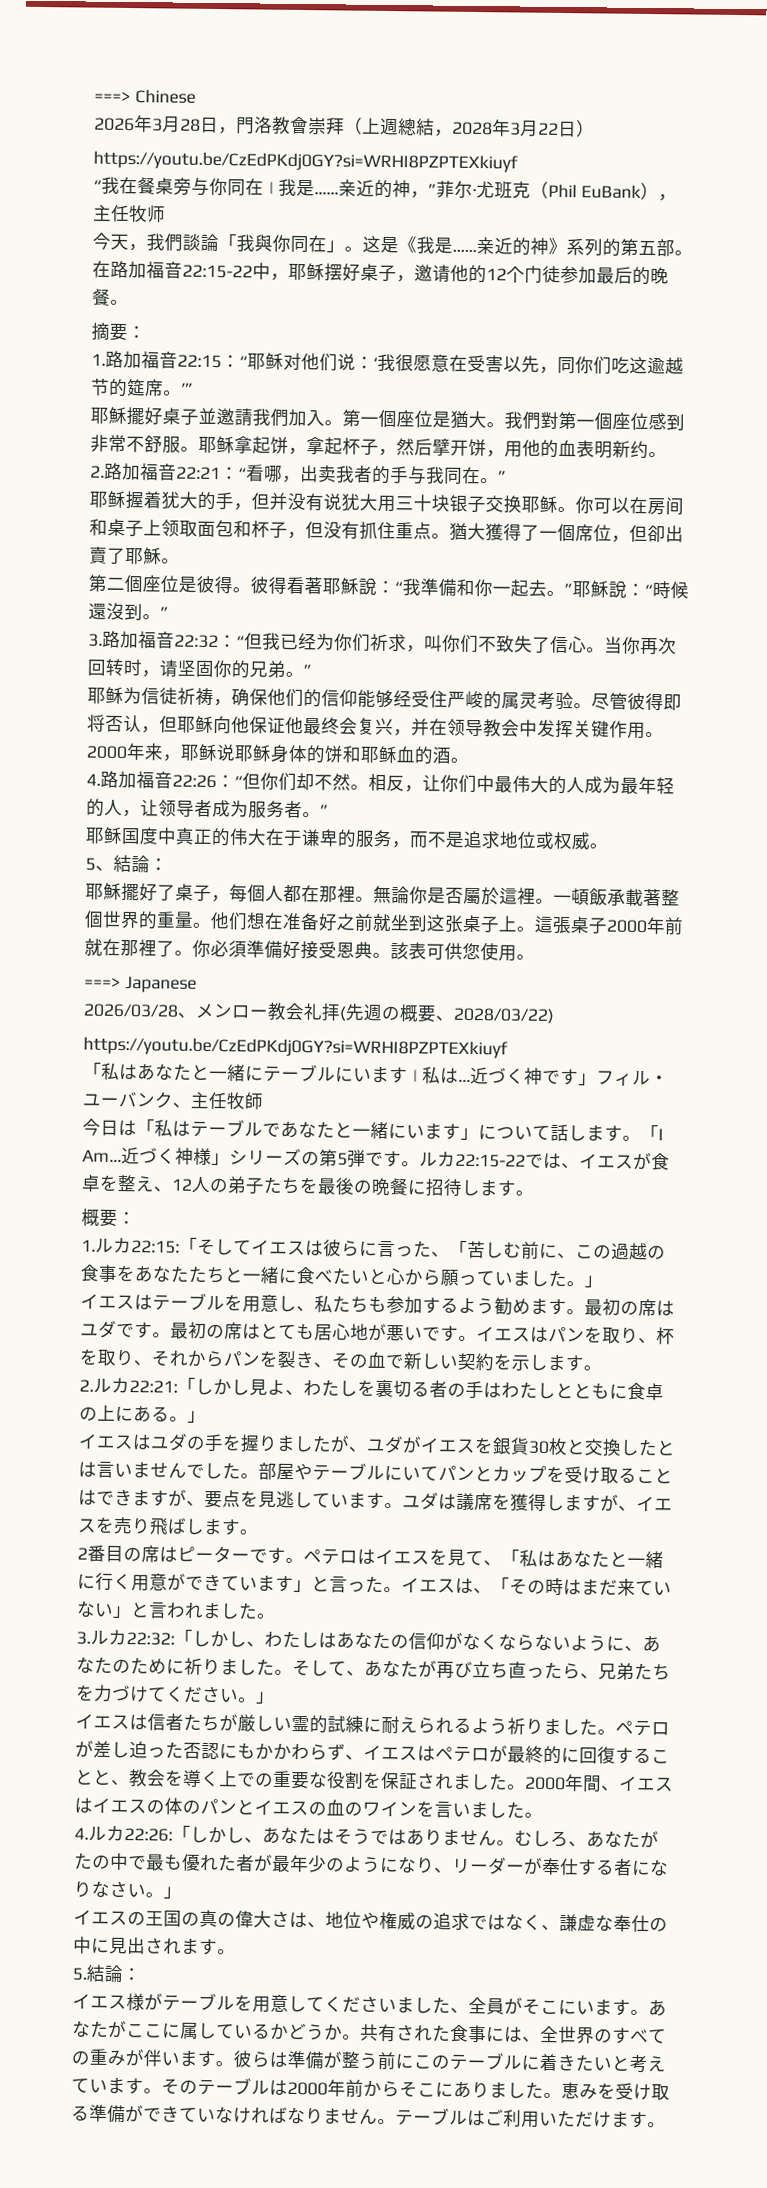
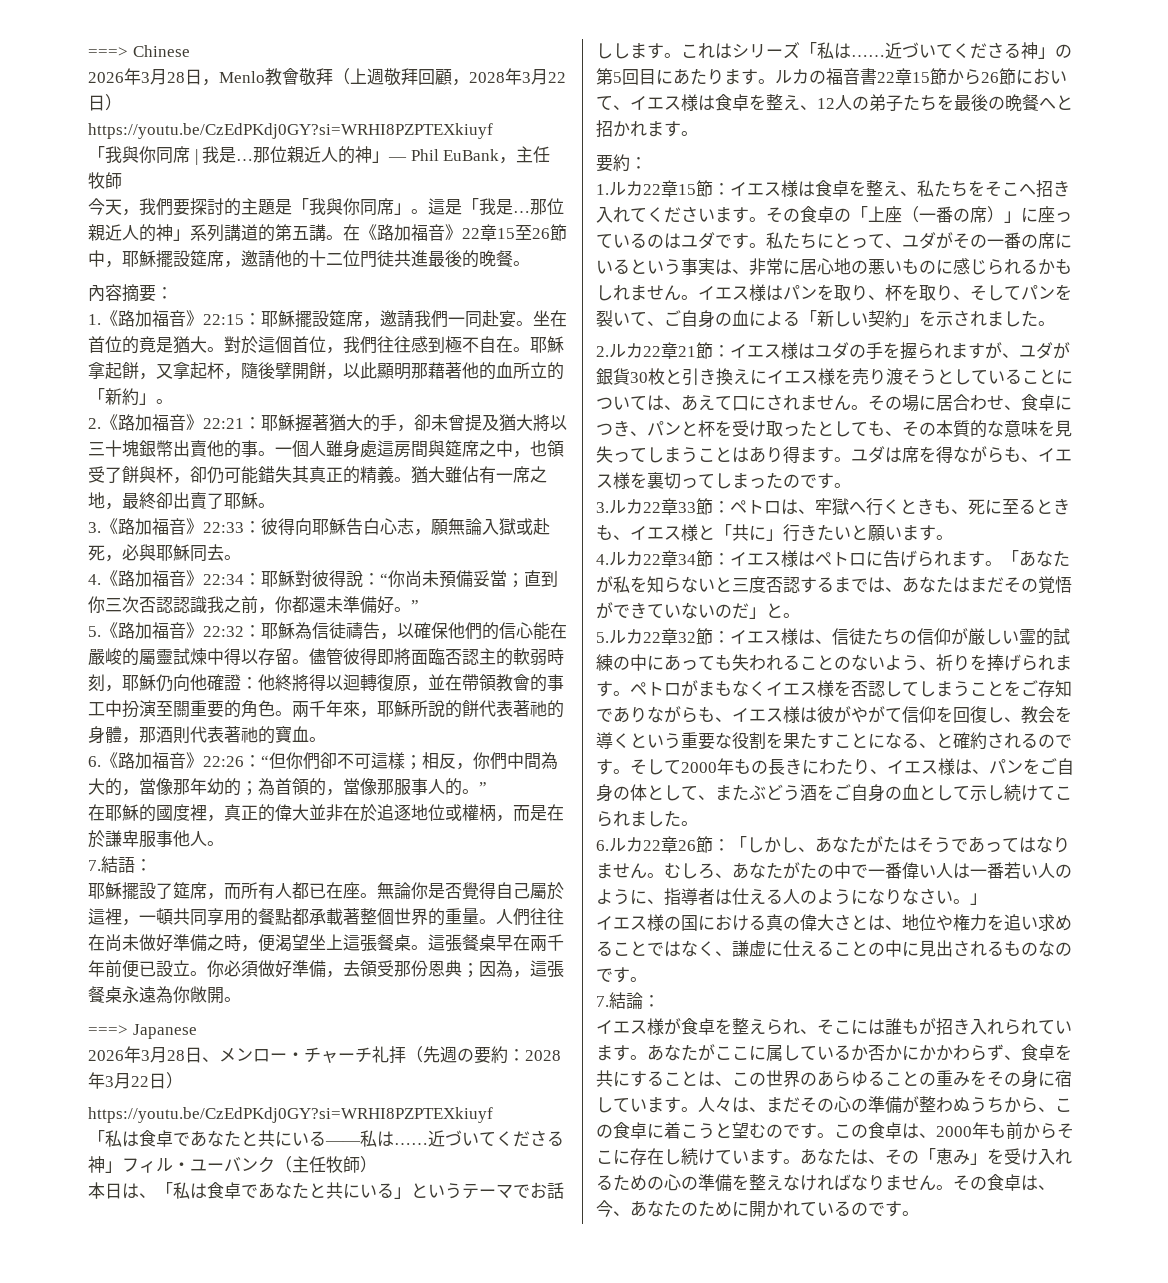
- 2026年3月28日，門洛教會崇拜（上週總結，2028年3月22日）
+ 2026年3月28日，Menlo教會敬拜（上週敬拜回顧，2028年3月22日）
- “我在餐桌旁与你同在 | 我是……亲近的神，”菲尔·尤班克（Phil EuBank），主任牧师
+ 「我與你同席 | 我是…那位親近人的神」— Phil EuBank，主任牧師
- 今天，我們談論「我與你同在」。这是《我是……亲近的神》系列的第五部。在路加福音22:15-22中，耶稣摆好桌子，邀请他的12个门徒参加最后的晚餐。
+ 今天，我們要探討的主題是「我與你同席」。這是「我是…那位親近人的神」系列講道的第五講。在《路加福音》22章15至26節中，耶穌擺設筵席，邀請他的十二位門徒共進最後的晚餐。
- 摘要：
+ 內容摘要：
- 1.路加福音22:15：“耶稣对他们说：‘我很愿意在受害以先，同你们吃这逾越节的筵席。’”
- 耶穌擺好桌子並邀請我們加入。第一個座位是猶大。我們對第一個座位感到非常不舒服。耶稣拿起饼，拿起杯子，然后擘开饼，用他的血表明新约。
- 2.路加福音22:21：“看哪，出卖我者的手与我同在。”
- 耶稣握着犹大的手，但并没有说犹大用三十块银子交换耶稣。你可以在房间和桌子上领取面包和杯子，但没有抓住重点。猶大獲得了一個席位，但卻出賣了耶穌。
- 第二個座位是彼得。彼得看著耶穌說：“我準備和你一起去。”耶穌說：“時候還沒到。”
- 3.路加福音22:32：“但我已经为你们祈求，叫你们不致失了信心。当你再次回转时，请坚固你的兄弟。”
- 耶稣为信徒祈祷，确保他们的信仰能够经受住严峻的属灵考验。尽管彼得即将否认，但耶稣向他保证他最终会复兴，并在领导教会中发挥关键作用。2000年来，耶稣说耶稣身体的饼和耶稣血的酒。
- 4.路加福音22:26：“但你们却不然。相反，让你们中最伟大的人成为最年轻的人，让领导者成为服务者。”
- 耶稣国度中真正的伟大在于谦卑的服务，而不是追求地位或权威。
- 5、結論：
- 耶穌擺好了桌子，每個人都在那裡。無論你是否屬於這裡。一頓飯承載著整個世界的重量。
+ 1.《路加福音》22:15：耶穌擺設筵席，邀請我們一同赴宴。坐在首位的竟是猶大。對於這個首位，我們往往感到極不自在。耶穌拿起餅，又拿起杯，隨後擘開餅，以此顯明那藉著他的血所立的「新約」。
+ 2.《路加福音》22:21：耶穌握著猶大的手，卻未曾提及猶大將以三十塊銀幣出賣他的事。一個人雖身處這房間與筵席之中，也領受了餅與杯，卻仍可能錯失其真正的精義。猶大雖佔有一席之地，最終卻出賣了耶穌。
+ 3.《路加福音》22:33：彼得向耶穌告白心志，願無論入獄或赴死，必與耶穌同去。
+ 4.《路加福音》22:34：耶穌對彼得說：“你尚未預備妥當；直到你三次否認認識我之前，你都還未準備好。”
+ 5.《路加福音》22:32：耶穌為信徒禱告，以確保他們的信心能在嚴峻的屬靈試煉中得以存留。儘管彼得即將面臨否認主的軟弱時刻，耶穌仍向他確證：他終將得以迴轉復原，並在帶領教會的事工中扮演至關重要的角色。兩千年來，耶穌所說的餅代表著祂的身體，那酒則代表著祂的寶血。
+ 6.《路加福音》22:26：“但你們卻不可這樣；相反，你們中間為大的，當像那年幼的；為首領的，當像那服事人的。”
+ 在耶穌的國度裡，真正的偉大並非在於追逐地位或權柄，而是在於謙卑服事他人。
+ 7.結語：
+ 耶穌擺設了筵席，而所有人都已在座。無論你是否覺得自己屬於這裡，一頓共同享用的餐點都承載著整個世界的重量。
- 他们想在准备好之前就坐到这张桌子上。這張桌子2000年前就在那裡了。你必須準備好接受恩典。該表可供您使用。
+ 人們往往在尚未做好準備之時，便渴望坐上這張餐桌。這張餐桌早在兩千年前便已設立。你必須做好準備，去領受那份恩典；因為，這張餐桌永遠為你敞開。
  ===> Japanese
- 2026/03/28、メンロー教会礼拝(先週の概要、2028/03/22)
+ 2026年3月28日、メンロー・チャーチ礼拝（先週の要約：2028年3月22日）
- 「私はあなたと一緒にテーブルにいます | 私は…近づく神です」フィル・ユーバンク、主任牧師
- 今日は「私はテーブルであなたと一緒にいます」について話します。「I Am…近づく神様」シリーズの第5弾です。ルカ22:15-22では、イエスが食卓を整え、12人の弟子たちを最後の晩餐に招待します。
- 概要：
+ 「私は食卓であなたと共にいる——私は……近づいてくださる神」フィル・ユーバンク（主任牧師）
+ 本日は、「私は食卓であなたと共にいる」というテーマでお話しします。これはシリーズ「私は……近づいてくださる神」の第5回目にあたります。ルカの福音書22章15節から26節において、イエス様は食卓を整え、12人の弟子たちを最後の晩餐へと招かれます。
+ 要約：
- 1.ルカ22:15:「そしてイエスは彼らに言った、「苦しむ前に、この過越の食事をあなたたちと一緒に食べたいと心から願っていました。」
- イエスはテーブルを用意し、私たちも参加するよう勧めます。最初の席はユダです。最初の席はとても居心地が悪いです。イエスはパンを取り、杯を取り、それからパンを裂き、その血で新しい契約を示します。
- 2.ルカ22:21:「しかし見よ、わたしを裏切る者の手はわたしとともに食卓の上にある。」
- イエスはユダの手を握りましたが、ユダがイエスを銀貨30枚と交換したとは言いませんでした。部屋やテーブルにいてパンとカップを受け取ることはできますが、要点を見逃しています。ユダは議席を獲得しますが、イエスを売り飛ばします。
- 2番目の席はピーターです。ペテロはイエスを見て、「私はあなたと一緒に行く用意ができています」と言った。イエスは、「その時はまだ来ていない」と言われました。
- 3.ルカ22:32:「しかし、わたしはあなたの信仰がなくならないように、あなたのために祈りました。そして、あなたが再び立ち直ったら、兄弟たちを力づけてください。」
- イエスは信者たちが厳しい霊的試練に耐えられるよう祈りました。ペテロが差し迫った否認にもかかわらず、イエスはペテロが最終的に回復することと、教会を導く上での重要な役割を保証されました。2000年間、イエスはイエスの体のパンとイエスの血のワインを言いました。
- 4.ルカ22:26:「しかし、あなたはそうではありません。
+ 1.ルカ22章15節：イエス様は食卓を整え、私たちをそこへ招き入れてくださいます。その食卓の「上座（一番の席）」に座っているのはユダです。私たちにとって、ユダがその一番の席にいるという事実は、非常に居心地の悪いものに感じられるかもしれません。イエス様はパンを取り、杯を取り、そしてパンを裂いて、ご自身の血による「新しい契約」を示されました。
+ 2.ルカ22章21節：イエス様はユダの手を握られますが、ユダが銀貨30枚と引き換えにイエス様を売り渡そうとしていることについては、あえて口にされません。その場に居合わせ、食卓につき、パンと杯を受け取ったとしても、その本質的な意味を見失ってしまうことはあり得ます。ユダは席を得ながらも、イエス様を裏切ってしまったのです。
+ 3.ルカ22章33節：ペトロは、牢獄へ行くときも、死に至るときも、イエス様と「共に」行きたいと願います。
+ 4.ルカ22章34節：イエス様はペトロに告げられます。「あなたが私を知らないと三度否認するまでは、あなたはまだその覚悟ができていないのだ」と。
+ 5.ルカ22章32節：イエス様は、信徒たちの信仰が厳しい霊的試練の中にあっても失われることのないよう、祈りを捧げられます。ペトロがまもなくイエス様を否認してしまうことをご存知でありながらも、イエス様は彼がやがて信仰を回復し、教会を導くという重要な役割を果たすことになる、と確約されるのです。そして2000年もの長きにわたり、イエス様は、パンをご自身の体として、またぶどう酒をご自身の血として示し続けてこられました。
+ 6.ルカ22章26節：「しかし、あなたがたはそうであってはなりません。
- むしろ、あなたがたの中で最も優れた者が最年少のようになり、リーダーが奉仕する者になりなさい。」
+ むしろ、あなたがたの中で一番偉い人は一番若い人のように、指導者は仕える人のようになりなさい。」
- イエスの王国の真の偉大さは、地位や権威の追求ではなく、謙虚な奉仕の中に見出されます。
- 5.結論：
+ イエス様の国における真の偉大さとは、地位や権力を追い求めることではなく、謙虚に仕えることの中に見出されるものなのです。
+ 7.結論：
- イエス様がテーブルを用意してくださいました、全員がそこにいます。
+ イエス様が食卓を整えられ、そこには誰もが招き入れられています。
- あなたがここに属しているかどうか。共有された食事には、全世界のすべての重みが伴います。彼らは準備が整う前にこのテーブルに着きたいと考えています。そのテーブルは2000年前からそこにありました。恵みを受け取る準備ができていなければなりません。
+ あなたがここに属しているか否かにかかわらず、食卓を共にすることは、この世界のあらゆることの重みをその身に宿しています。人々は、まだその心の準備が整わぬうちから、この食卓に着こうと望むのです。この食卓は、2000年も前からそこに存在し続けています。あなたは、その「恵み」を受け入れるための心の準備を整えなければなりません。
- テーブルはご利用いただけます。
+ その食卓は、今、あなたのために開かれているのです。

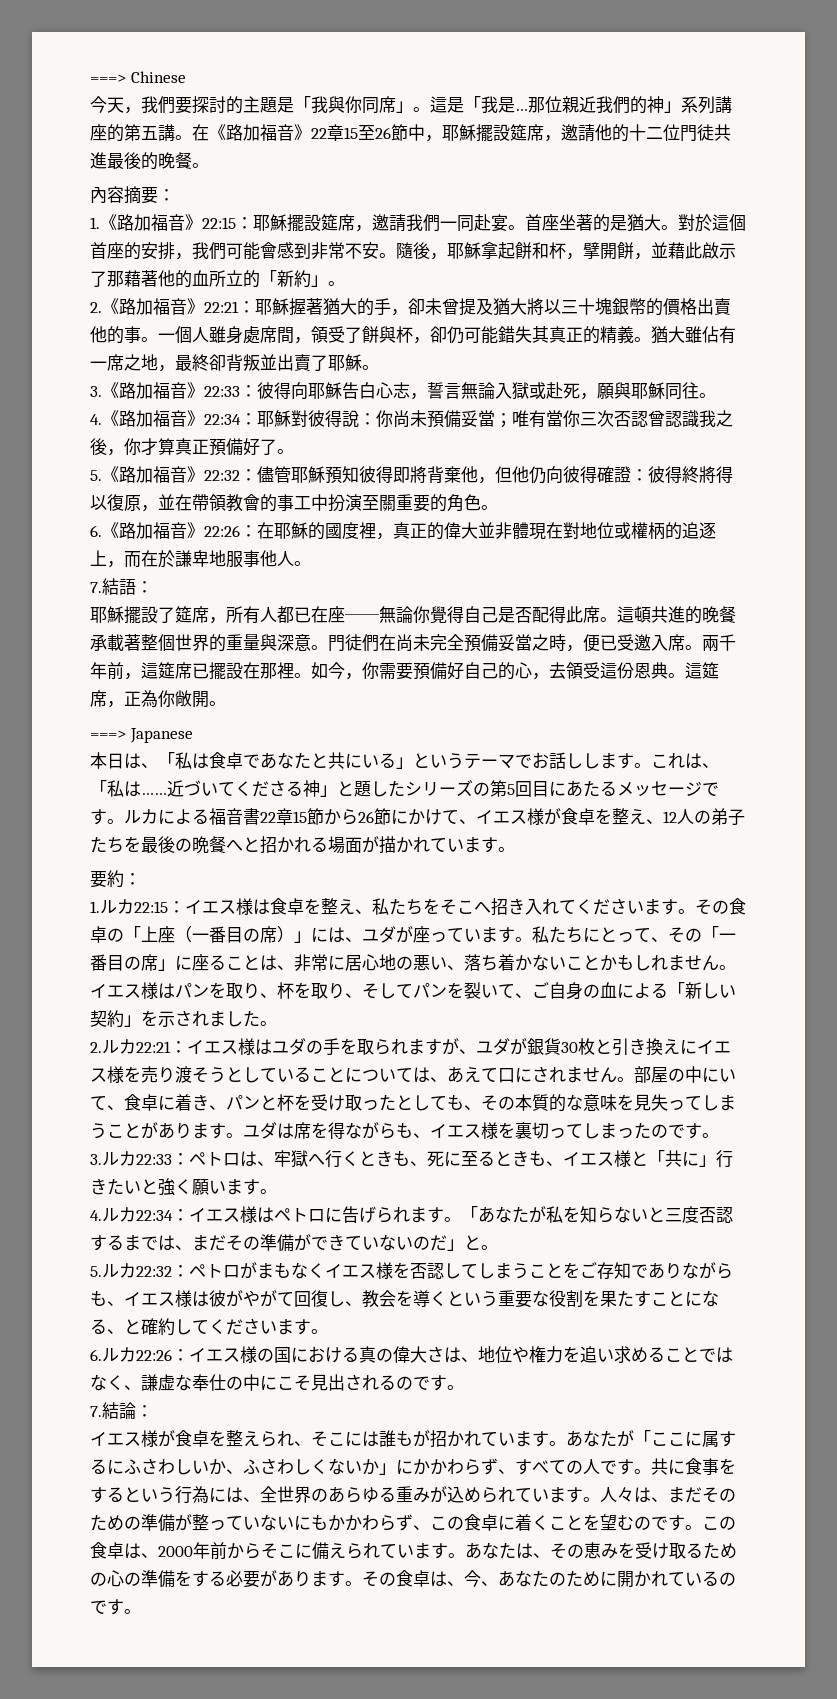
- 2026年3月28日，Menlo教會敬拜（上週敬拜回顧，2028年3月22日）
- https://youtu.be/CzEdPKdj0GY?si=WRHI8PZPTEXkiuyf
- 「我與你同席 | 我是…那位親近人的神」— Phil EuBank，主任牧師
- 那位親近人的神」系列講道的第五講。
+ 那位親近我們的神」系列講座的第五講。
- 坐在首位的竟是猶大。
+ 首座坐著的是猶大。
- 對於這個首位，我們往往感到極不自在。耶穌拿起餅，又拿起杯，隨後擘開餅，以此顯明那藉著他的血所立的「新約」。
+ 對於這個首座的安排，我們可能會感到非常不安。隨後，耶穌拿起餅和杯，擘開餅，並藉此啟示了那藉著他的血所立的「新約」。
- 2.《路加福音》22:21：耶穌握著猶大的手，卻未曾提及猶大將以三十塊銀幣出賣他的事。
+ 2.《路加福音》22:21：耶穌握著猶大的手，卻未曾提及猶大將以三十塊銀幣的價格出賣他的事。
- 一個人雖身處這房間與筵席之中，也領受了餅與杯，卻仍可能錯失其真正的精義。
+ 一個人雖身處席間，領受了餅與杯，卻仍可能錯失其真正的精義。
- 猶大雖佔有一席之地，最終卻出賣了耶穌。
+ 猶大雖佔有一席之地，最終卻背叛並出賣了耶穌。
- 3.《路加福音》22:33：彼得向耶穌告白心志，願無論入獄或赴死，必與耶穌同去。
+ 3.《路加福音》22:33：彼得向耶穌告白心志，誓言無論入獄或赴死，願與耶穌同往。
- 4.《路加福音》22:34：耶穌對彼得說：“你尚未預備妥當；直到你三次否認認識我之前，你都還未準備好。”
+ 4.《路加福音》22:34：耶穌對彼得說：你尚未預備妥當；唯有當你三次否認曾認識我之後，你才算真正預備好了。
- 5.《路加福音》22:32：耶穌為信徒禱告，以確保他們的信心能在嚴峻的屬靈試煉中得以存留。儘管彼得即將面臨否認主的軟弱時刻，耶穌仍向他確證：他終將得以迴轉復原，並在帶領教會的事工中扮演至關重要的角色。兩千年來，耶穌所說的餅代表著祂的身體，那酒則代表著祂的寶血。
+ 5.《路加福音》22:32：儘管耶穌預知彼得即將背棄他，但他仍向彼得確證：彼得終將得以復原，並在帶領教會的事工中扮演至關重要的角色。
- 6.《路加福音》22:26：“但你們卻不可這樣；相反，你們中間為大的，當像那年幼的；為首領的，當像那服事人的。”
- 在耶穌的國度裡，真正的偉大並非在於追逐地位或權柄，而是在於謙卑服事他人。
+ 6.《路加福音》22:26：在耶穌的國度裡，真正的偉大並非體現在對地位或權柄的追逐上，而在於謙卑地服事他人。
- 耶穌擺設了筵席，而所有人都已在座。無論你是否覺得自己屬於這裡，一頓共同享用的餐點都承載著整個世界的重量。人們往往在尚未做好準備之時，便渴望坐上這張餐桌。這張餐桌早在兩千年前便已設立。你必須做好準備，去領受那份恩典；因為，這張餐桌永遠為你敞開。
+ 耶穌擺設了筵席，所有人都已在座──無論你覺得自己是否配得此席。這頓共進的晚餐承載著整個世界的重量與深意。門徒們在尚未完全預備妥當之時，便已受邀入席。兩千年前，這筵席已擺設在那裡。如今，你需要預備好自己的心，去領受這份恩典。這筵席，正為你敞開。
- 2026年3月28日、メンロー・チャーチ礼拝（先週の要約：2028年3月22日）
- https://youtu.be/CzEdPKdj0GY?si=WRHI8PZPTEXkiuyf
- 「私は食卓であなたと共にいる——私は……近づいてくださる神」フィル・ユーバンク（主任牧師）
- これはシリーズ「私は……
+ これは、「私は……
- 近づいてくださる神」の第5回目にあたります。
+ 近づいてくださる神」と題したシリーズの第5回目にあたるメッセージです。
- ルカの福音書22章15節から26節において、イエス様は食卓を整え、12人の弟子たちを最後の晩餐へと招かれます。
+ ルカによる福音書22章15節から26節にかけて、イエス様が食卓を整え、12人の弟子たちを最後の晩餐へと招かれる場面が描かれています。
- 1.ルカ22章15節：イエス様は食卓を整え、私たちをそこへ招き入れてくださいます。
+ 1.ルカ22:15：イエス様は食卓を整え、私たちをそこへ招き入れてくださいます。
- その食卓の「上座（一番の席）」に座っているのはユダです。
+ その食卓の「上座（一番目の席）」には、ユダが座っています。
- 私たちにとって、ユダがその一番の席にいるという事実は、非常に居心地の悪いものに感じられるかもしれません。
+ 私たちにとって、その「一番目の席」に座ることは、非常に居心地の悪い、落ち着かないことかもしれません。
- 2.ルカ22章21節：イエス様はユダの手を握られますが、ユダが銀貨30枚と引き換えにイエス様を売り渡そうとしていることについては、あえて口にされません。
+ 2.ルカ22:21：イエス様はユダの手を取られますが、ユダが銀貨30枚と引き換えにイエス様を売り渡そうとしていることについては、あえて口にされません。
- その場に居合わせ、食卓につき、パンと杯を受け取ったとしても、その本質的な意味を見失ってしまうことはあり得ます。
+ 部屋の中にいて、食卓に着き、パンと杯を受け取ったとしても、その本質的な意味を見失ってしまうことがあります。
- 3.ルカ22章33節：ペトロは、牢獄へ行くときも、死に至るときも、イエス様と「共に」行きたいと願います。
+ 3.ルカ22:33：ペトロは、牢獄へ行くときも、死に至るときも、イエス様と「共に」行きたいと強く願います。
- 4.ルカ22章34節：イエス様はペトロに告げられます。
+ 4.ルカ22:34：イエス様はペトロに告げられます。
- 「あなたが私を知らないと三度否認するまでは、あなたはまだその覚悟ができていないのだ」と。
+ 「あなたが私を知らないと三度否認するまでは、まだその準備ができていないのだ」と。
- 5.ルカ22章32節：イエス様は、信徒たちの信仰が厳しい霊的試練の中にあっても失われることのないよう、祈りを捧げられます。
+ 5.ルカ22:32：
- ペトロがまもなくイエス様を否認してしまうことをご存知でありながらも、イエス様は彼がやがて信仰を回復し、教会を導くという重要な役割を果たすことになる、と確約されるのです。そして2000年もの長きにわたり、イエス様は、パンをご自身の体として、またぶどう酒をご自身の血として示し続けてこられました。
- 6.ルカ22章26節：「しかし、あなたがたはそうであってはなりません。むしろ、あなたがたの中で一番偉い人は一番若い人のように、指導者は仕える人のようになりなさい。」
- イエス様の国における真の偉大さとは、地位や権力を追い求めることではなく、謙虚に仕えることの中に見出されるものなのです。
+ ペトロがまもなくイエス様を否認してしまうことをご存知でありながらも、イエス様は彼がやがて回復し、教会を導くという重要な役割を果たすことになる、と確約してくださいます。
+ 6.ルカ22:26：イエス様の国における真の偉大さは、地位や権力を追い求めることではなく、謙虚な奉仕の中にこそ見出されるのです。
- イエス様が食卓を整えられ、そこには誰もが招き入れられています。
+ イエス様が食卓を整えられ、そこには誰もが招かれています。
- あなたがここに属しているか否かにかかわらず、食卓を共にすることは、この世界のあらゆることの重みをその身に宿しています。
+ あなたが「ここに属するにふさわしいか、ふさわしくないか」にかかわらず、すべての人です。共に食事をするという行為には、全世界のあらゆる重みが込められています。
- 人々は、まだその心の準備が整わぬうちから、この食卓に着こうと望むのです。
+ 人々は、まだそのための準備が整っていないにもかかわらず、この食卓に着くことを望むのです。
- この食卓は、2000年も前からそこに存在し続けています。
+ この食卓は、2000年前からそこに備えられています。
- あなたは、その「恵み」を受け入れるための心の準備を整えなければなりません。
+ あなたは、その恵みを受け取るための心の準備をする必要があります。

